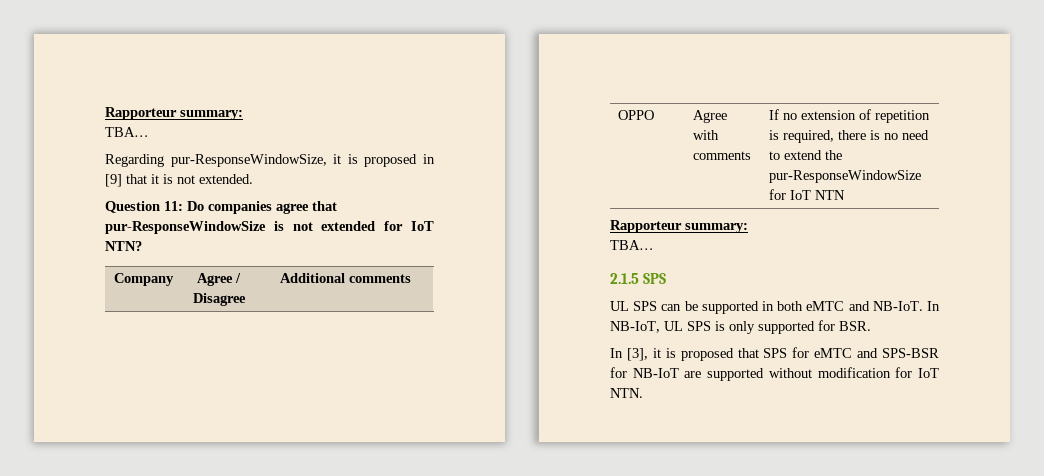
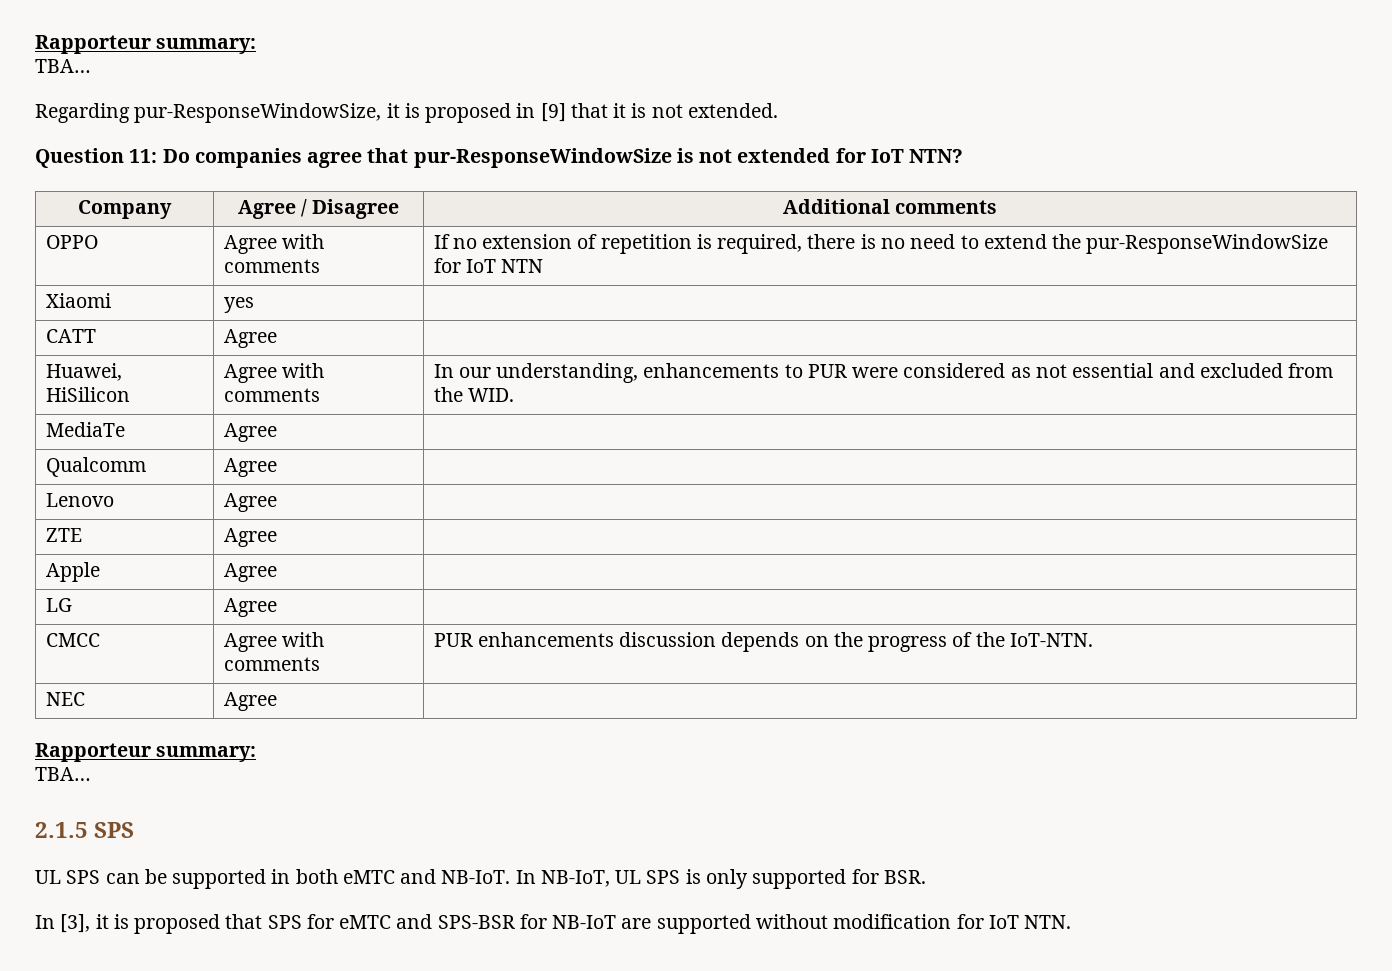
+ Xiaomi | yes |
+ CATT | Agree |
+ Huawei, HiSilicon | Agree with comments | In our understanding, enhancements to PUR were considered as not essential and excluded from the WID.
+ MediaTe | Agree |
+ Qualcomm | Agree |
+ Lenovo | Agree |
+ ZTE | Agree |
+ Apple | Agree |
+ LG | Agree |
+ CMCC | Agree with comments | PUR enhancements discussion depends on the progress of the IoT-NTN.
+ NEC | Agree |

